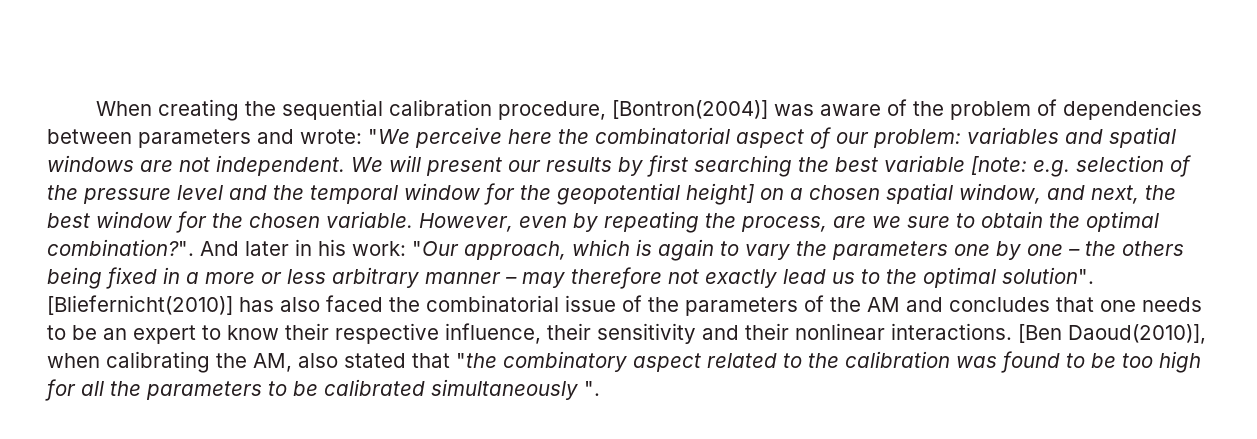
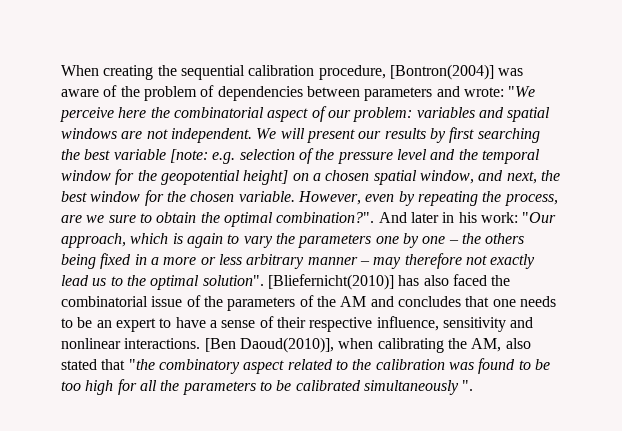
- [Bliefernicht(2010)] has also faced the combinatorial issue of the parameters of the AM and concludes that one needs to be an expert to know their respective influence, their sensitivity and their nonlinear interactions.
+ [Bliefernicht(2010)] has also faced the combinatorial issue of the parameters of the AM and concludes that one needs to be an expert to have a sense of their respective influence, sensitivity and nonlinear interactions.

